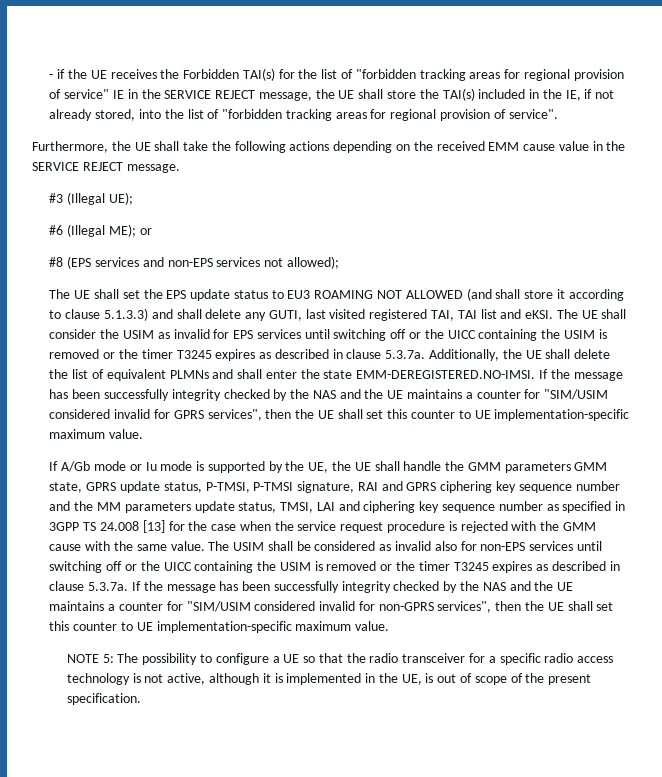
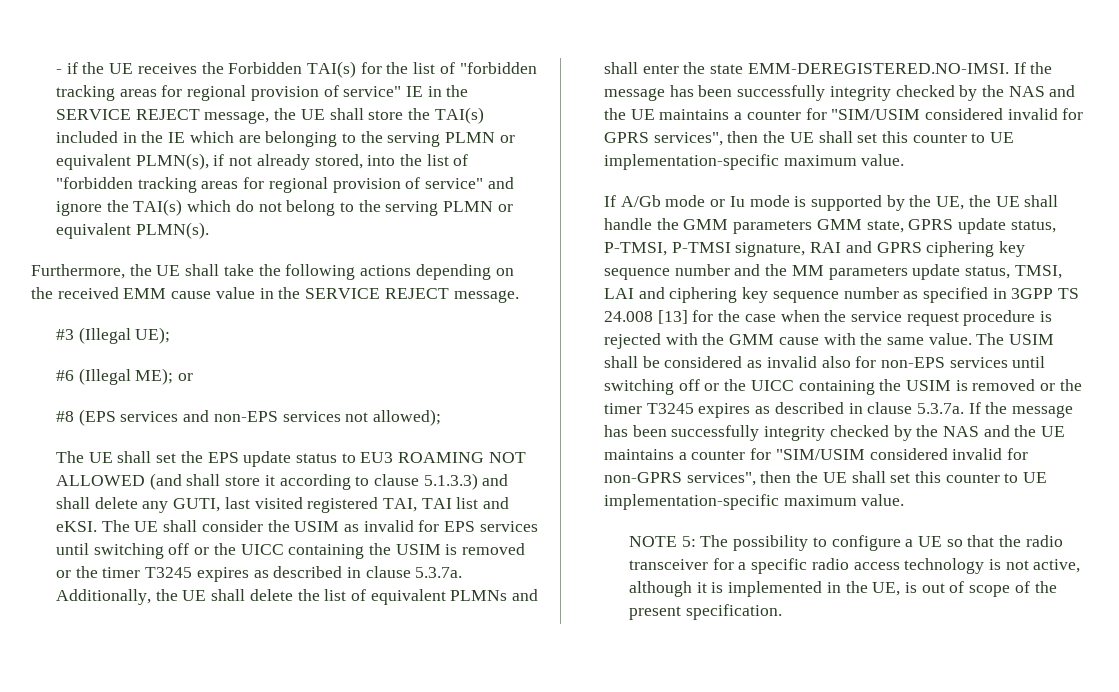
- - if the UE receives the Forbidden TAI(s) for the list of "forbidden tracking areas for regional provision of service" IE in the SERVICE REJECT message, the UE shall store the TAI(s) included in the IE, if not already stored, into the list of "forbidden tracking areas for regional provision of service".
+ - if the UE receives the Forbidden TAI(s) for the list of "forbidden tracking areas for regional provision of service" IE in the SERVICE REJECT message, the UE shall store the TAI(s) included in the IE which are belonging to the serving PLMN or equivalent PLMN(s), if not already stored, into the list of "forbidden tracking areas for regional provision of service" and ignore the TAI(s) which do not belong to the serving PLMN or equivalent PLMN(s).

